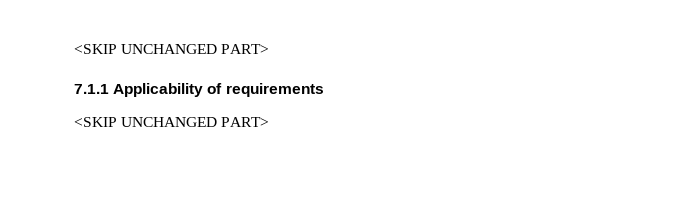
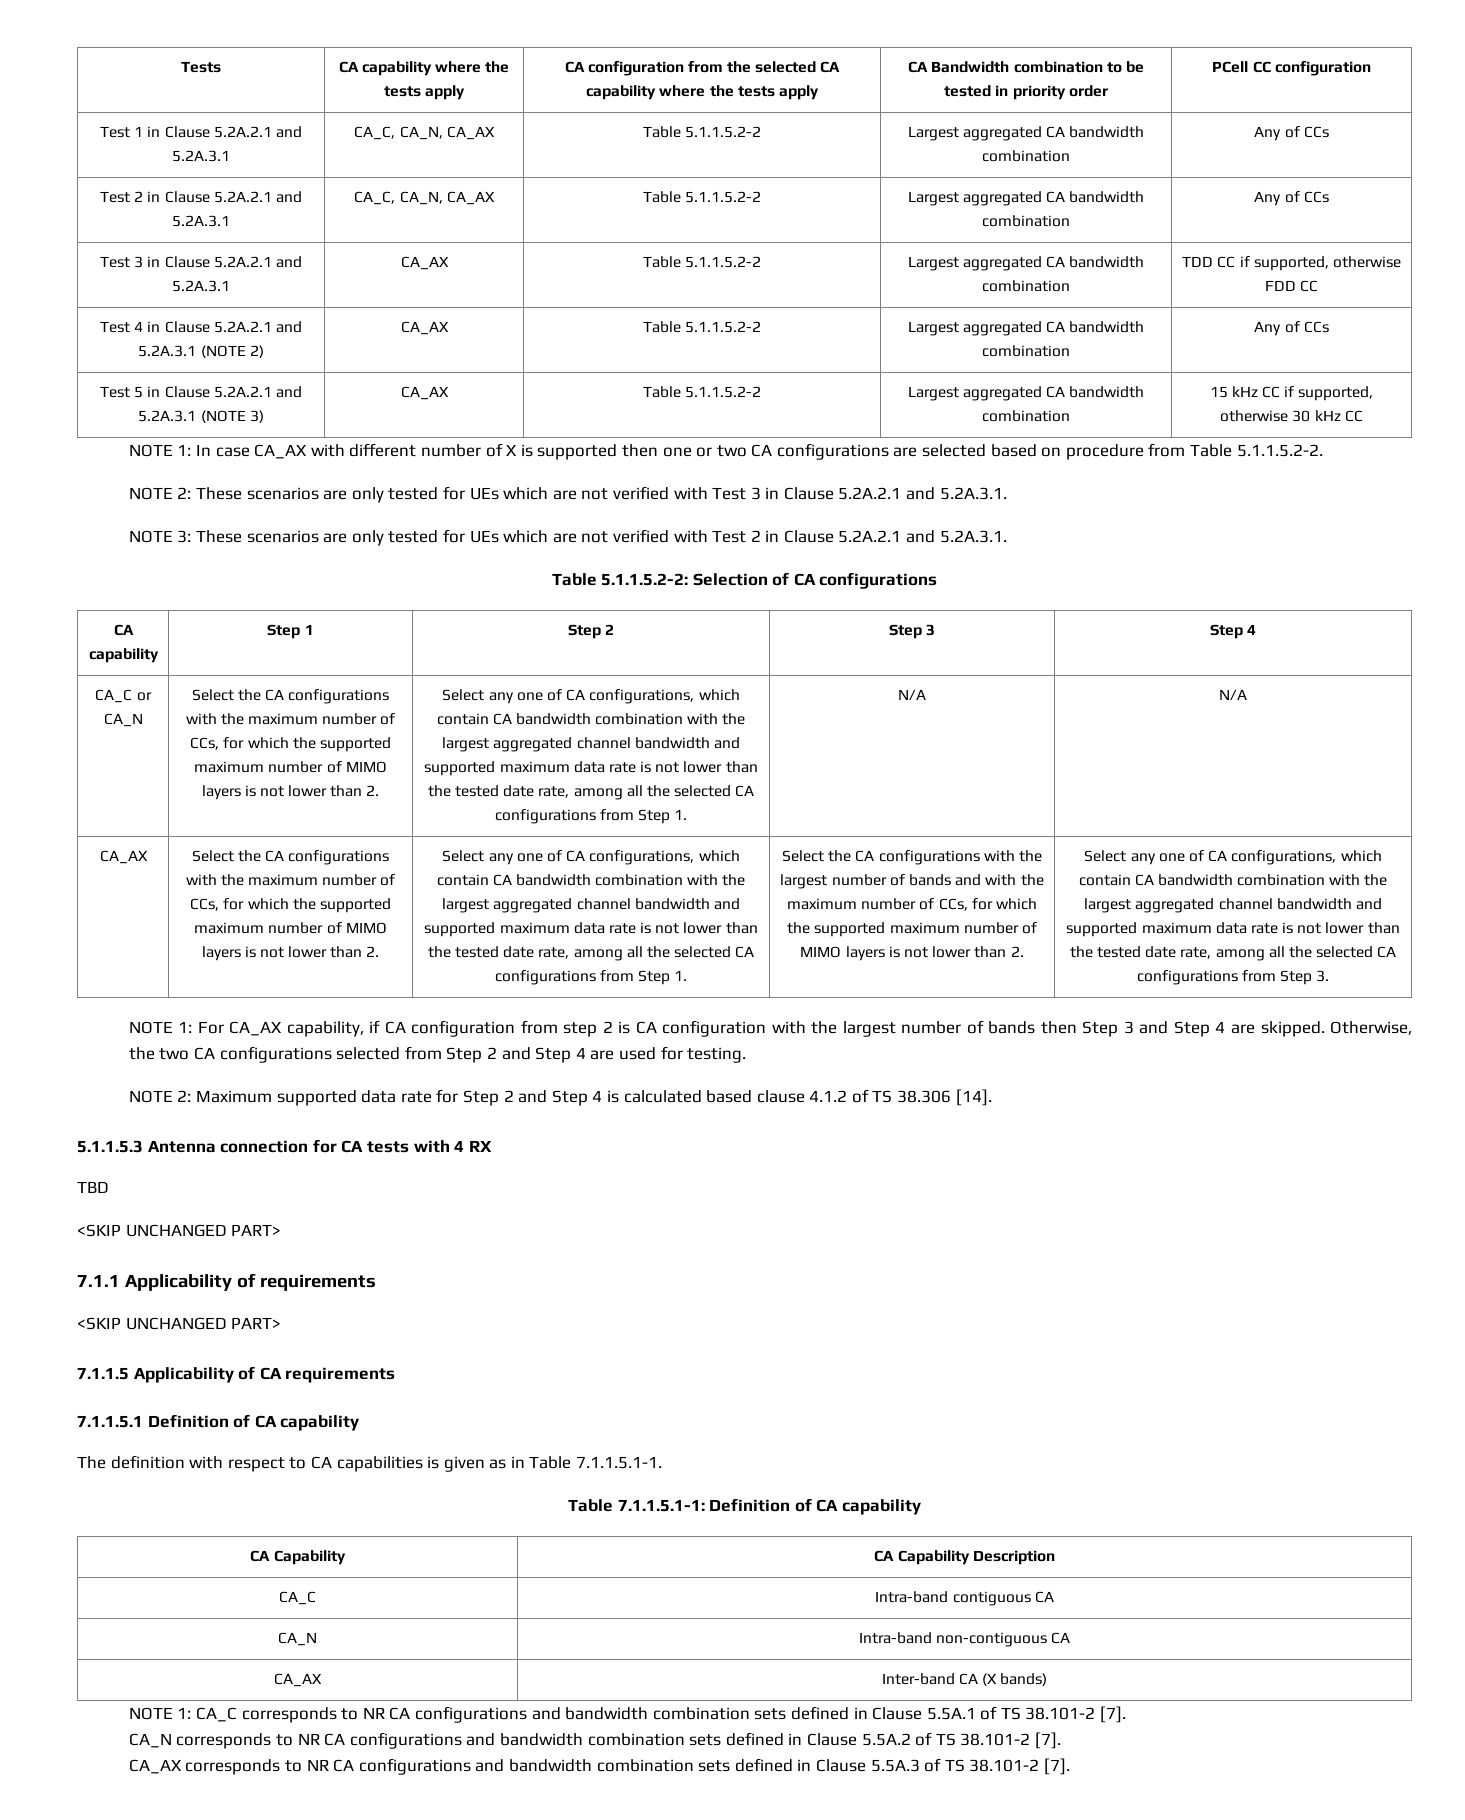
+ Tests | CA capability where the tests apply | CA configuration from the selected CA capability where the tests apply | CA Bandwidth combination to be tested in priority order | PCell CC configuration
+ Test 1 in Clause 5.2A.2.1 and 5.2A.3.1 | CA_C, CA_N, CA_AX | Table 5.1.1.5.2-2 | Largest aggregated CA bandwidth combination | Any of CCs
+ Test 2 in Clause 5.2A.2.1 and 5.2A.3.1 | CA_C, CA_N, CA_AX | Table 5.1.1.5.2-2 | Largest aggregated CA bandwidth combination | Any of CCs
+ Test 3 in Clause 5.2A.2.1 and 5.2A.3.1 | CA_AX | Table 5.1.1.5.2-2 | Largest aggregated CA bandwidth combination | TDD CC if supported, otherwise FDD CC
+ Test 4 in Clause 5.2A.2.1 and 5.2A.3.1 (NOTE 2) | CA_AX | Table 5.1.1.5.2-2 | Largest aggregated CA bandwidth combination | Any of CCs
+ Test 5 in Clause 5.2A.2.1 and 5.2A.3.1 (NOTE 3) | CA_AX | Table 5.1.1.5.2-2 | Largest aggregated CA bandwidth combination | 15 kHz CC if supported, otherwise 30 kHz CC
+ NOTE 1: In case CA_AX with different number of X is supported then one or two CA configurations are selected based on procedure from Table 5.1.1.5.2-2.
+ NOTE 2: These scenarios are only tested for UEs which are not verified with Test 3 in Clause 5.2A.2.1 and 5.2A.3.1.
+ NOTE 3: These scenarios are only tested for UEs which are not verified with Test 2 in Clause 5.2A.2.1 and 5.2A.3.1.
+ Table 5.1.1.5.2-2: Selection of CA configurations
+ CA capability | Step 1 | Step 2 | Step 3 | Step 4
+ CA_C or CA_N | Select the CA configurations with the maximum number of CCs, for which the supported maximum number of MIMO layers is not lower than 2. | Select any one of CA configurations, which contain CA bandwidth combination with the largest aggregated channel bandwidth and supported maximum data rate is not lower than the tested date rate, among all the selected CA configurations from Step 1. | N/A | N/A
+ CA_AX | Select the CA configurations with the maximum number of CCs, for which the supported maximum number of MIMO layers is not lower than 2. | Select any one of CA configurations, which contain CA bandwidth combination with the largest aggregated channel bandwidth and supported maximum data rate is not lower than the tested date rate, among all the selected CA configurations from Step 1. | Select the CA configurations with the largest number of bands and with the maximum number of CCs, for which the supported maximum number of MIMO layers is not lower than 2. | Select any one of CA configurations, which contain CA bandwidth combination with the largest aggregated channel bandwidth and supported maximum data rate is not lower than the tested date rate, among all the selected CA configurations from Step 3.
+ NOTE 1: For CA_AX capability, if CA configuration from step 2 is CA configuration with the largest number of bands then Step 3 and Step 4 are skipped. Otherwise, the two CA configurations selected from Step 2 and Step 4 are used for testing.
+ NOTE 2: Maximum supported data rate for Step 2 and Step 4 is calculated based clause 4.1.2 of TS 38.306 [14].
+ 5.1.1.5.3 Antenna connection for CA tests with 4 RX
+ TBD
+ 7.1.1.5 Applicability of CA requirements
+ 7.1.1.5.1 Definition of CA capability
+ The definition with respect to CA capabilities is given as in Table 7.1.1.5.1-1.
+ Table 7.1.1.5.1-1: Definition of CA capability
+ CA Capability | CA Capability Description
+ CA_C | Intra-band contiguous CA
+ CA_N | Intra-band non-contiguous CA
+ CA_AX | Inter-band CA (X bands)
+ NOTE 1: CA_C corresponds to NR CA configurations and bandwidth combination sets defined in Clause 5.5A.1 of TS 38.101-2 [7].
+ CA_N corresponds to NR CA configurations and bandwidth combination sets defined in Clause 5.5A.2 of TS 38.101-2 [7].
+ CA_AX corresponds to NR CA configurations and bandwidth combination sets defined in Clause 5.5A.3 of TS 38.101-2 [7].

